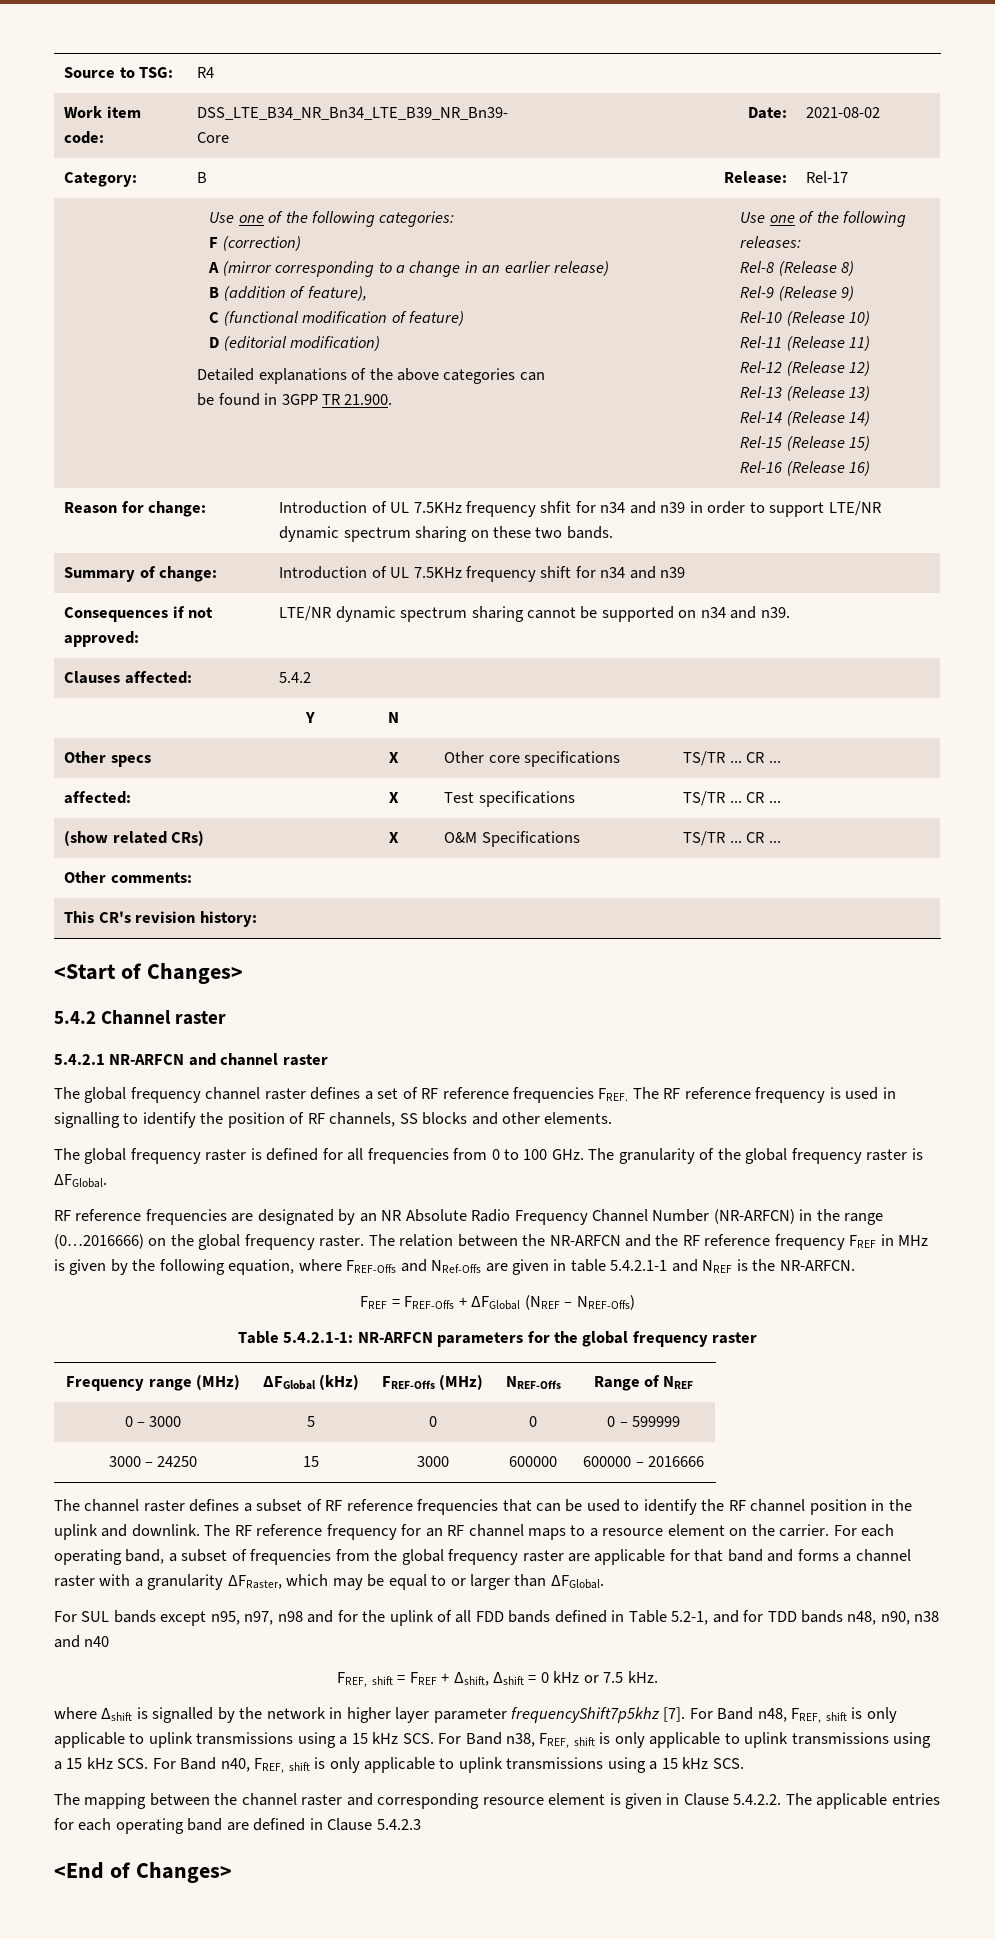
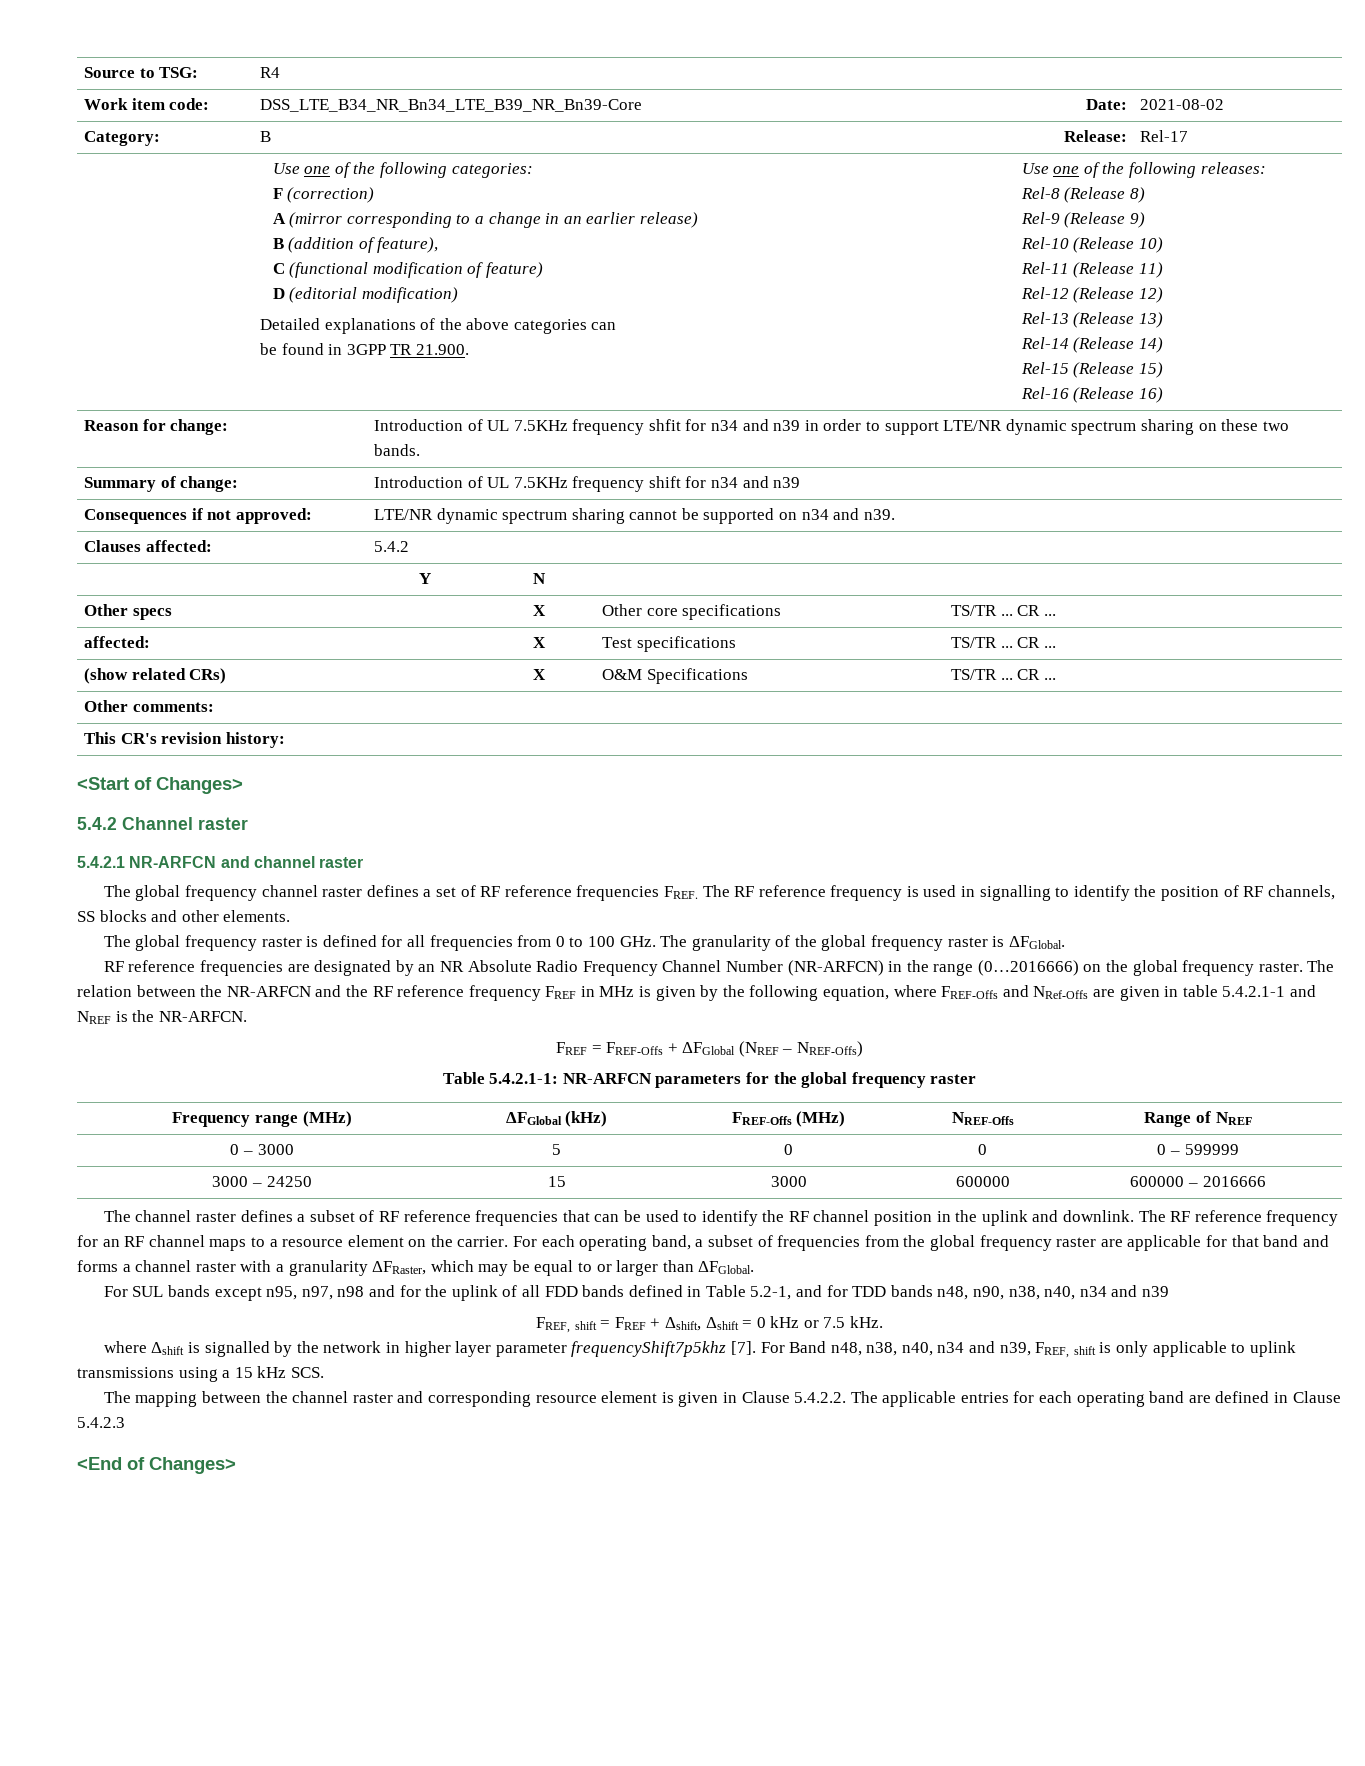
- For SUL bands except n95, n97, n98 and for the uplink of all FDD bands defined in Table 5.2-1, and for TDD bands n48, n90, n38 and n40
+ For SUL bands except n95, n97, n98 and for the uplink of all FDD bands defined in Table 5.2-1, and for TDD bands n48, n90, n38, n40, n34 and n39
- For Band n48, FREF, shift is only applicable to uplink transmissions using a 15 kHz SCS. For Band n38, FREF, shift is only applicable to uplink transmissions using a 15 kHz SCS. For Band n40, FREF, shift is only applicable to uplink transmissions using a 15 kHz SCS.
+ For Band n48, n38, n40, n34 and n39, FREF, shift is only applicable to uplink transmissions using a 15 kHz SCS.

